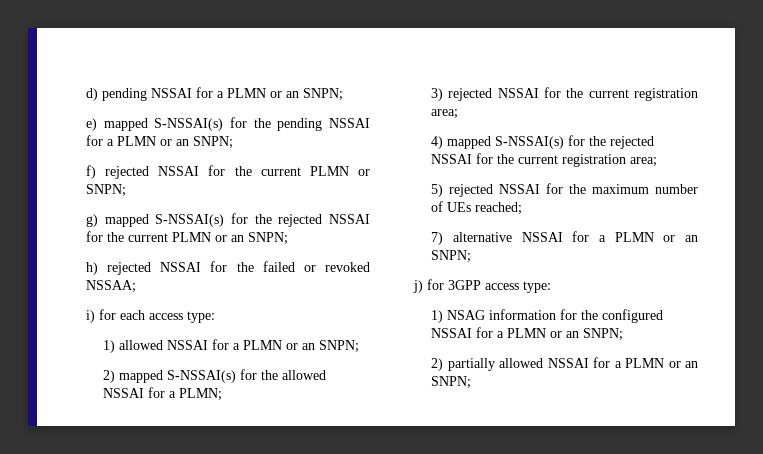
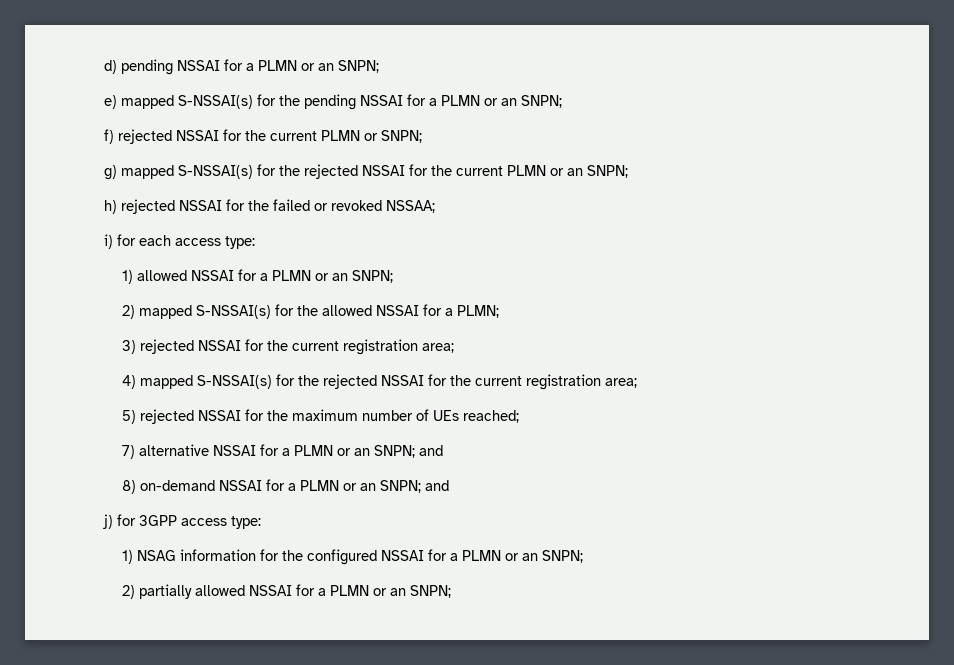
- 7) alternative NSSAI for a PLMN or an SNPN;
+ 7) alternative NSSAI for a PLMN or an SNPN; and
+ 8) on-demand NSSAI for a PLMN or an SNPN; and

